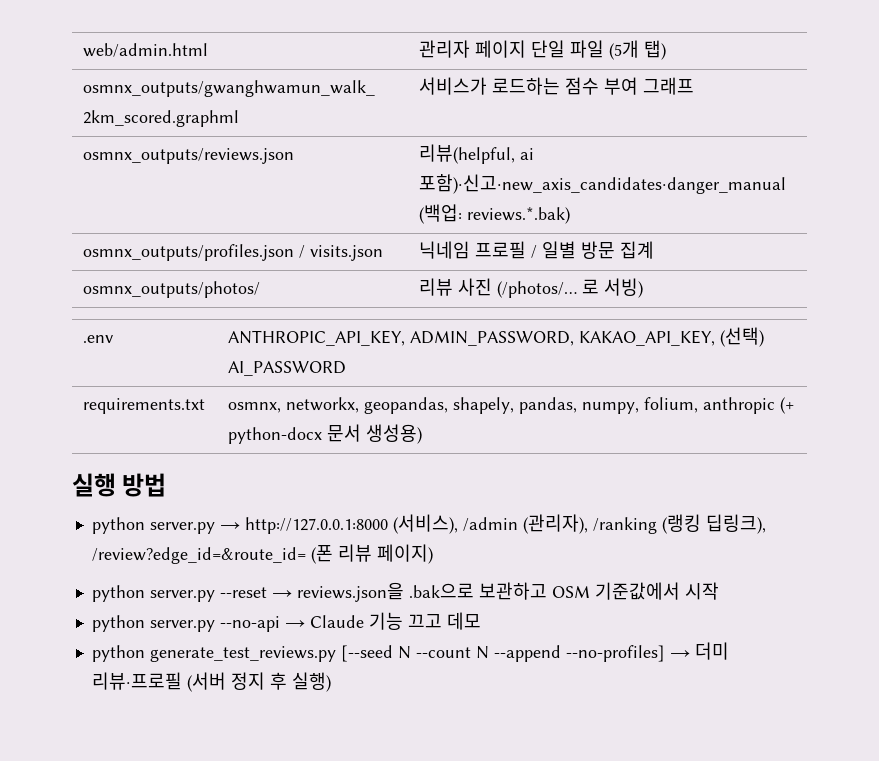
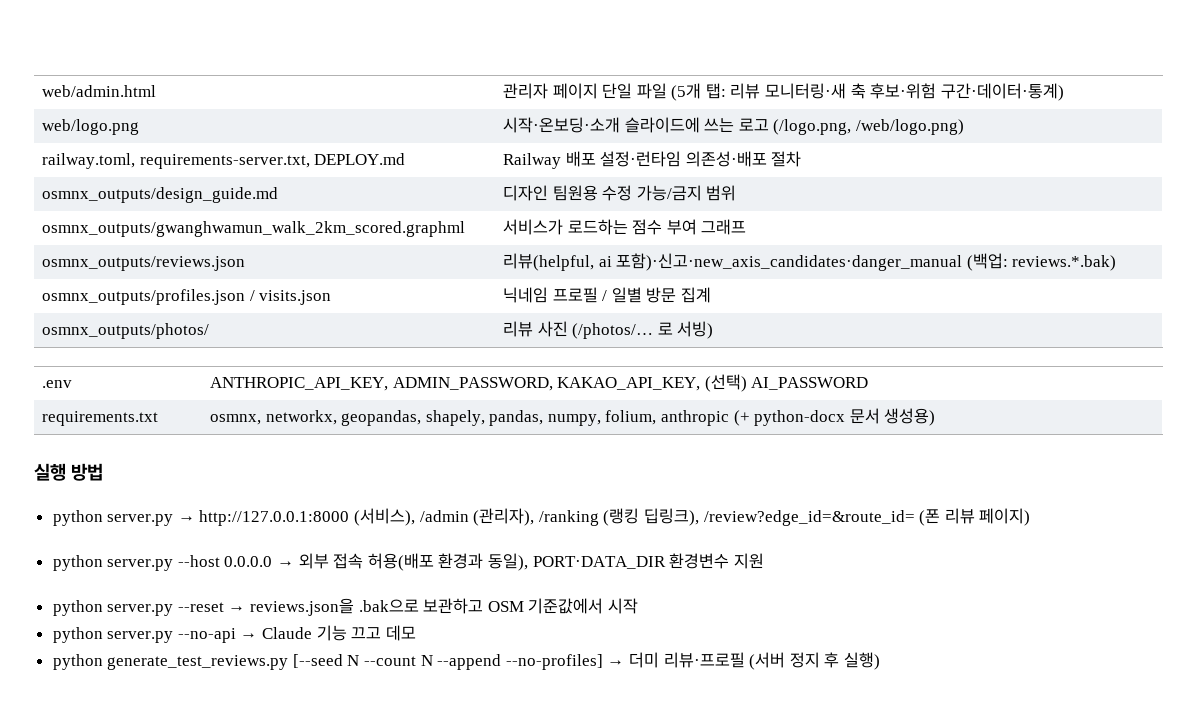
- web/admin.html | 관리자 페이지 단일 파일 (5개 탭)
+ web/admin.html | 관리자 페이지 단일 파일 (5개 탭: 리뷰 모니터링·새 축 후보·위험 구간·데이터·통계)
+ web/logo.png | 시작·온보딩·소개 슬라이드에 쓰는 로고 (/logo.png, /web/logo.png)
+ railway.toml, requirements-server.txt, DEPLOY.md | Railway 배포 설정·런타임 의존성·배포 절차
+ osmnx_outputs/design_guide.md | 디자인 팀원용 수정 가능/금지 범위
+ python server.py --host 0.0.0.0 → 외부 접속 허용(배포 환경과 동일), PORT·DATA_DIR 환경변수 지원

